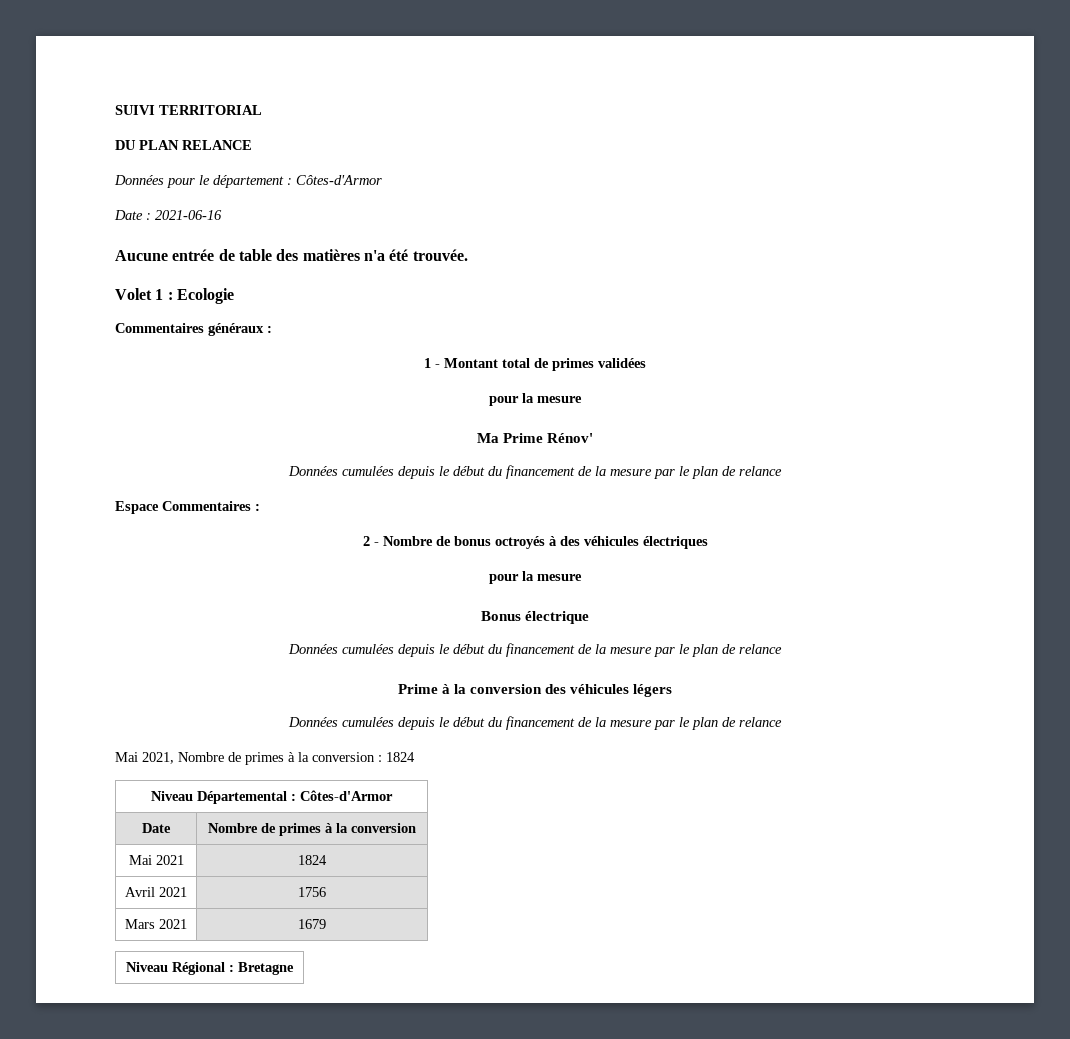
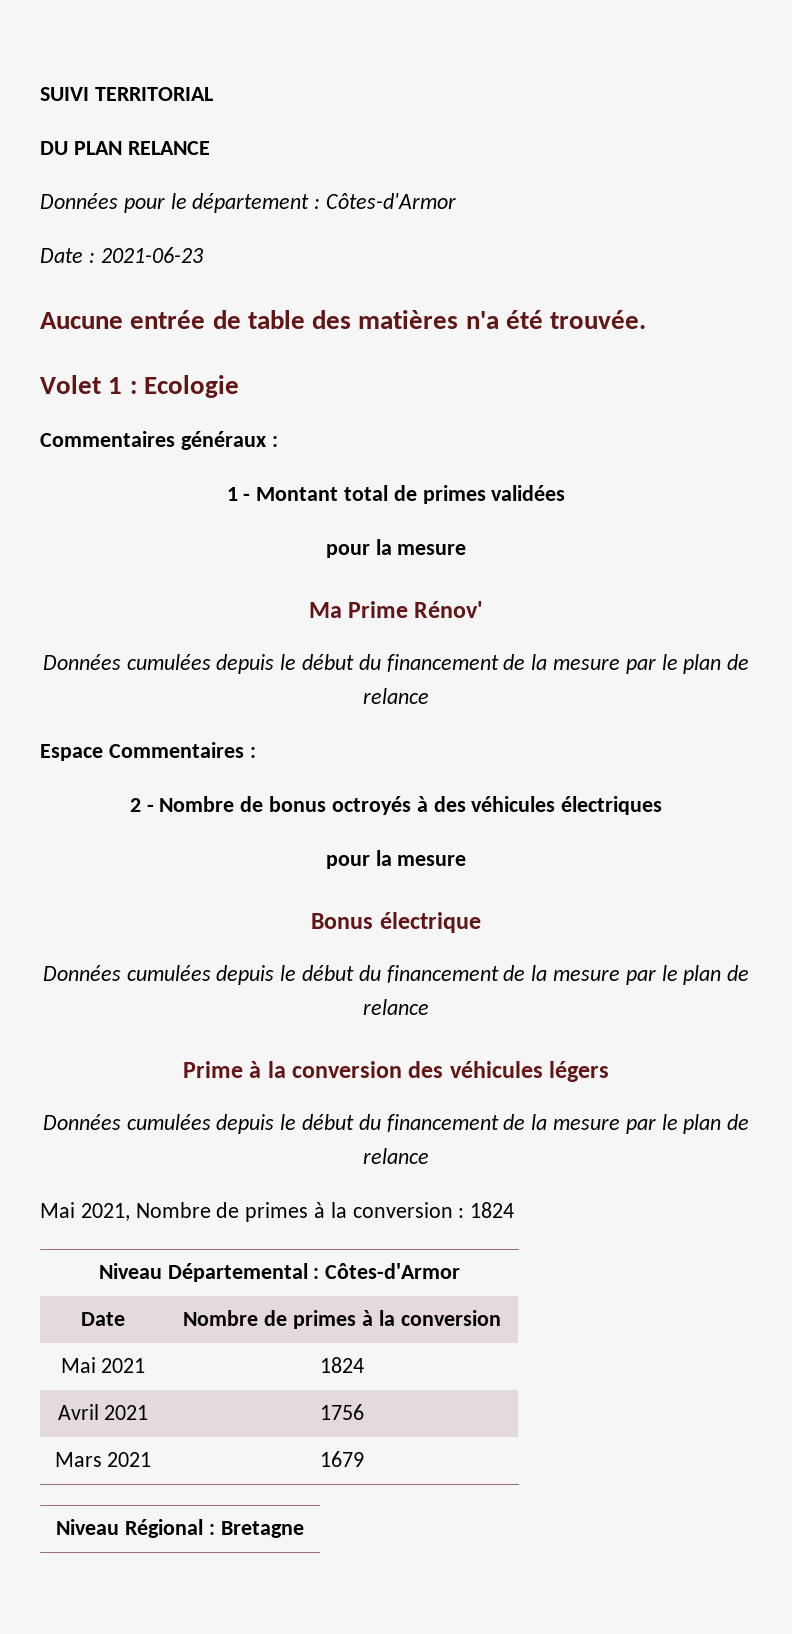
- Date : 2021-06-16
+ Date : 2021-06-23

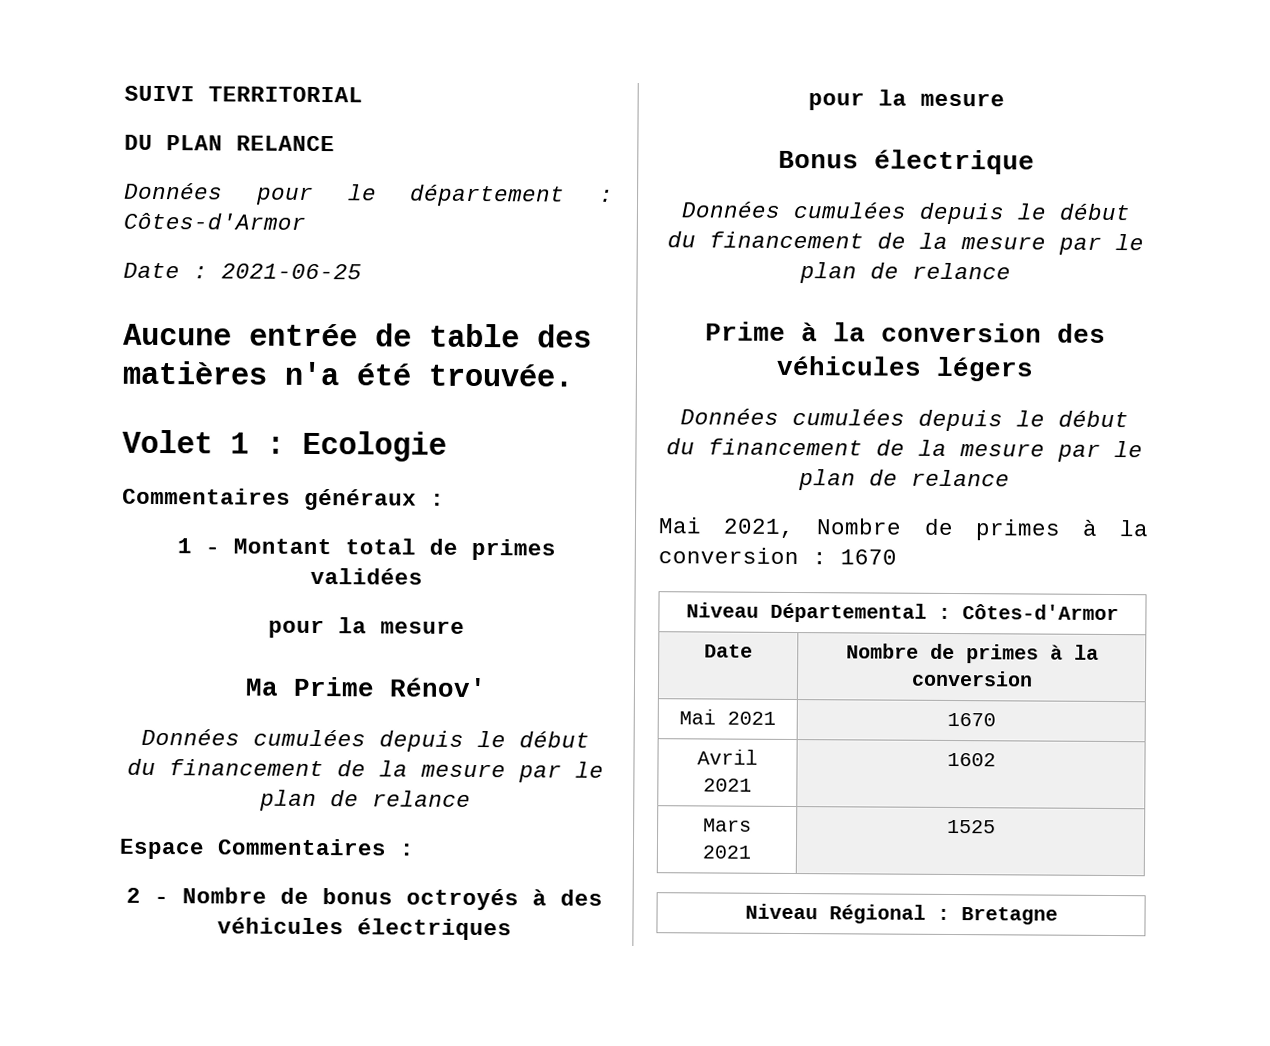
- Date : 2021-06-23
+ Date : 2021-06-25
- Mai 2021, Nombre de primes à la conversion : 1824
+ Mai 2021, Nombre de primes à la conversion : 1670
- Mai 2021 | 1824
+ Mai 2021 | 1670
- Avril 2021 | 1756
+ Avril 2021 | 1602
- Mars 2021 | 1679
+ Mars 2021 | 1525

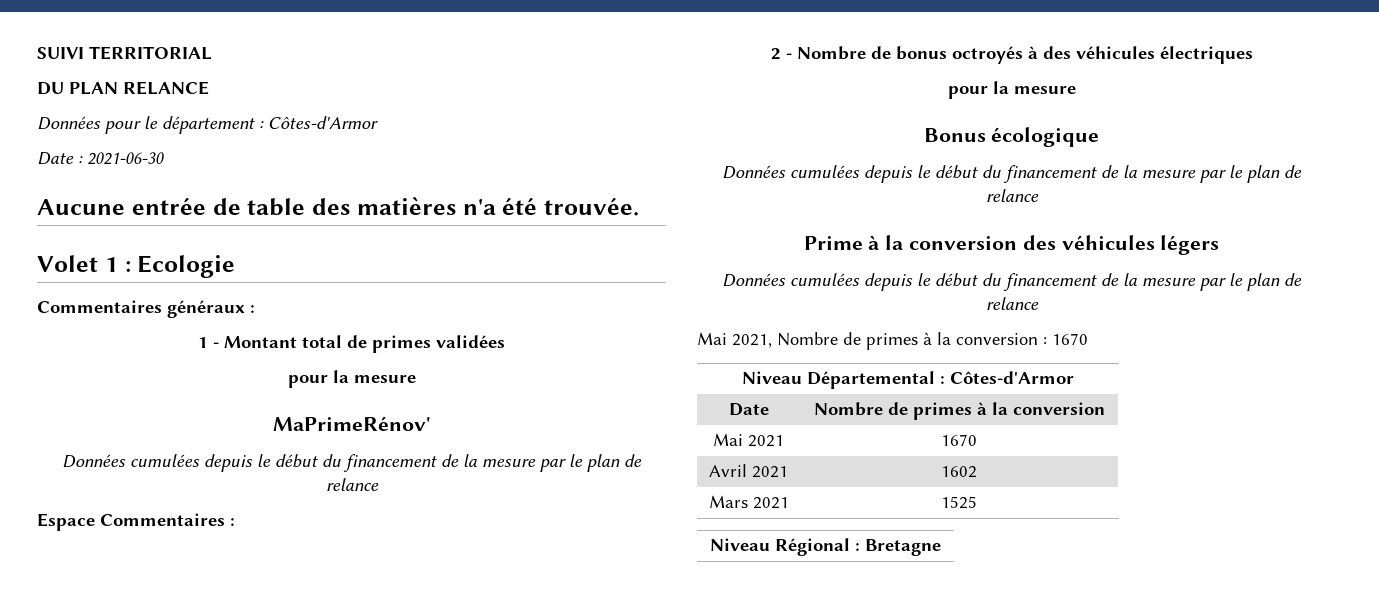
- Date : 2021-06-25
+ Date : 2021-06-30
- Ma Prime Rénov'
+ MaPrimeRénov'
- Bonus électrique
+ Bonus écologique

